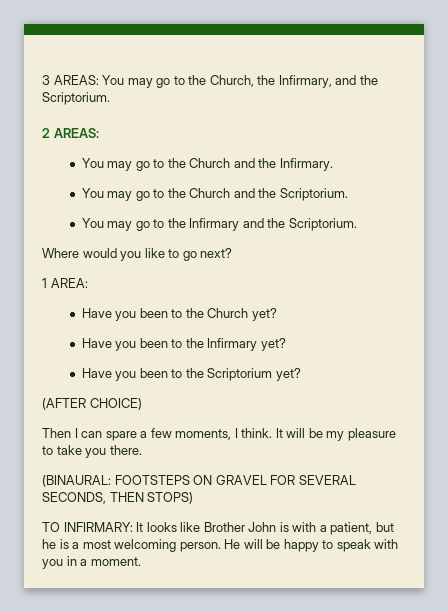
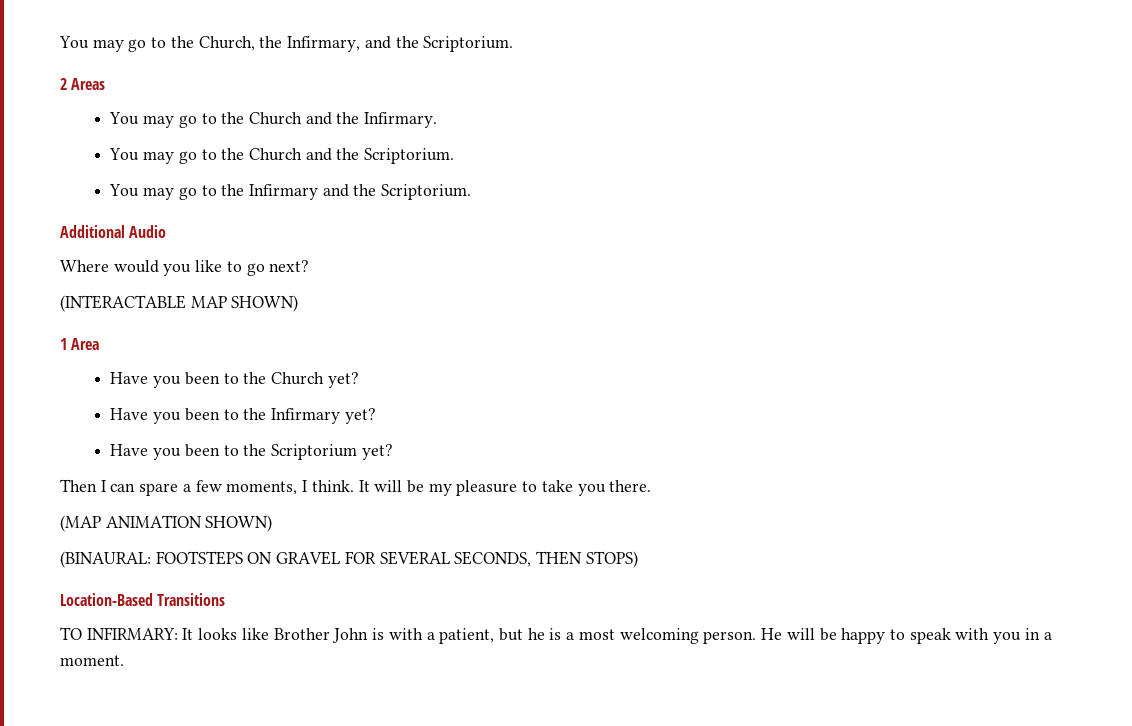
- 3 AREAS: You may go to the Church, the Infirmary, and the Scriptorium.
+ You may go to the Church, the Infirmary, and the Scriptorium.
- 2 AREAS:
+ 2 Areas
+ Additional Audio
- 1 AREA:
+ (INTERACTABLE MAP SHOWN)
+ 1 Area
- (AFTER CHOICE)
+ (MAP ANIMATION SHOWN)
+ Location-Based Transitions

